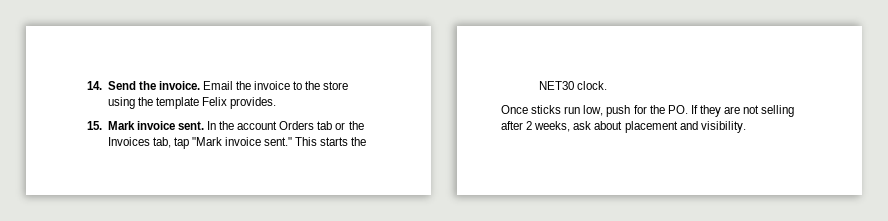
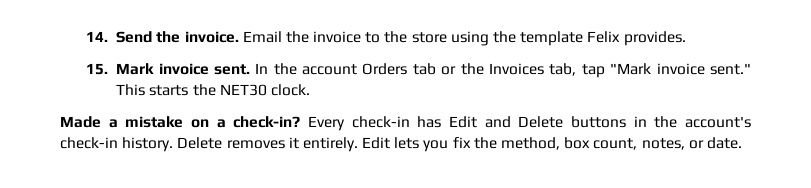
- Once sticks run low, push for the PO. If they are not selling after 2 weeks, ask about placement and visibility.
+ Made a mistake on a check-in? Every check-in has Edit and Delete buttons in the account's check-in history. Delete removes it entirely. Edit lets you fix the method, box count, notes, or date.

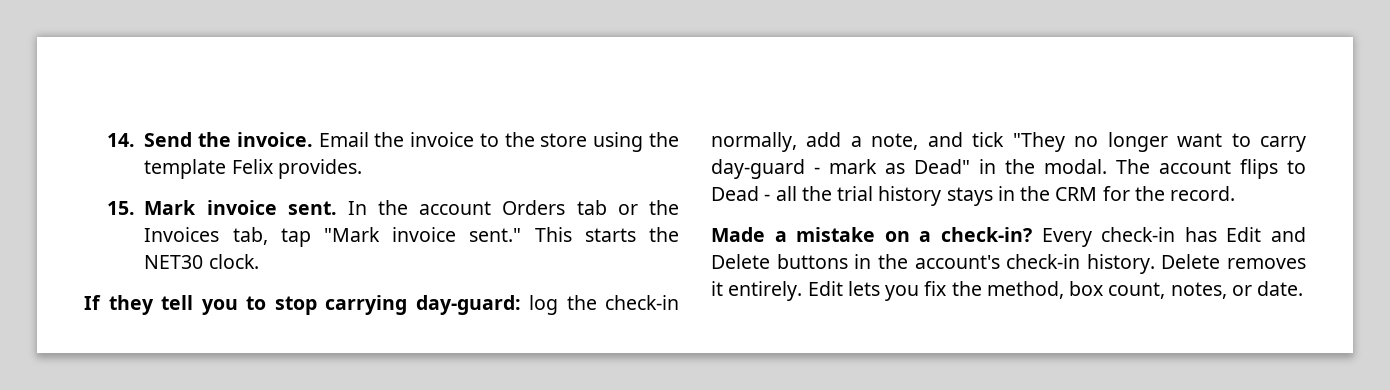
+ If they tell you to stop carrying day-guard: log the check-in normally, add a note, and tick "They no longer want to carry day-guard - mark as Dead" in the modal. The account flips to Dead - all the trial history stays in the CRM for the record.

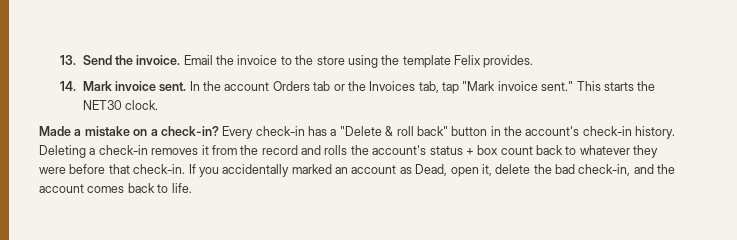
- 14. Send the invoice.
+ 13. Send the invoice.
- 15. Mark invoice sent.
+ 14. Mark invoice sent.
- If they tell you to stop carrying day-guard: log the check-in normally, add a note, and tick "They no longer want to carry day-guard - mark as Dead" in the modal. The account flips to Dead - all the trial history stays in the CRM for the record.
- Every check-in has Edit and Delete buttons in the account's check-in history.
+ Every check-in has a "Delete & roll back" button in the account's check-in history.
- Delete removes it entirely. Edit lets you fix the method, box count, notes, or date.
+ Deleting a check-in removes it from the record and rolls the account's status + box count back to whatever they were before that check-in. If you accidentally marked an account as Dead, open it, delete the bad check-in, and the account comes back to life.

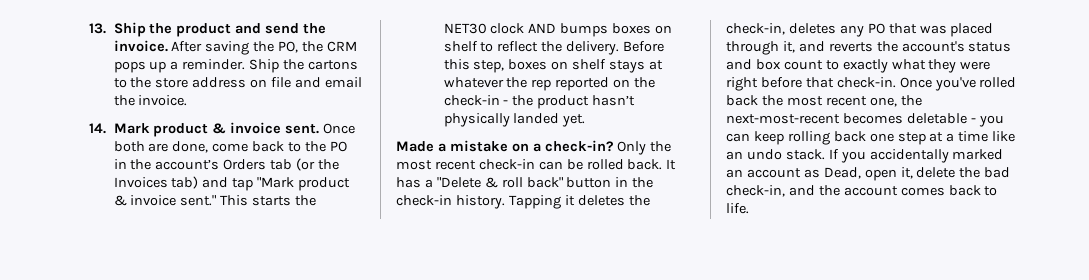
- 13. Send the invoice. Email the invoice to the store using the template Felix provides.
- 14. Mark invoice sent. In the account Orders tab or the Invoices tab, tap "Mark invoice sent."
+ 13. Ship the product and send the invoice. After saving the PO, the CRM pops up a reminder. Ship the cartons to the store address on file and email the invoice.
+ 14. Mark product & invoice sent. Once both are done, come back to the PO in the account’s Orders tab (or the Invoices tab) and tap "Mark product & invoice sent."
- This starts the NET30 clock.
+ This starts the NET30 clock AND bumps boxes on shelf to reflect the delivery. Before this step, boxes on shelf stays at whatever the rep reported on the check-in - the product hasn’t physically landed yet.
- Every check-in has a "Delete & roll back" button in the account's check-in history.
+ Only the most recent check-in can be rolled back. It has a "Delete & roll back" button in the check-in history.
- Deleting a check-in removes it from the record and rolls the account's status + box count back to whatever they were before that check-in.
+ Tapping it deletes the check-in, deletes any PO that was placed through it, and reverts the account's status and box count to exactly what they were right before that check-in.
+ Once you've rolled back the most recent one, the next-most-recent becomes deletable - you can keep rolling back one step at a time like an undo stack.

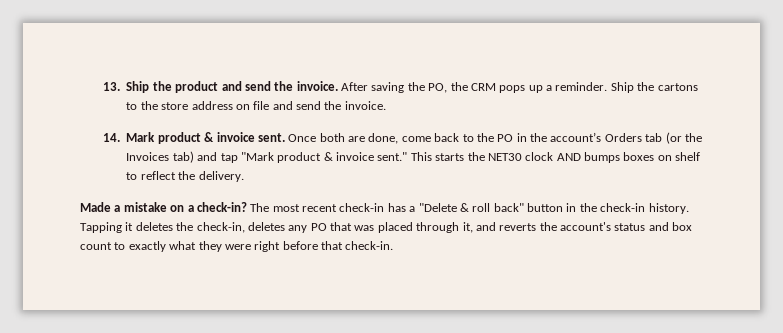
- Ship the cartons to the store address on file and email the invoice.
+ Ship the cartons to the store address on file and send the invoice.
- Before this step, boxes on shelf stays at whatever the rep reported on the check-in - the product hasn’t physically landed yet.
- Only the most recent check-in can be rolled back. It has a "Delete & roll back" button in the check-in history.
+ The most recent check-in has a "Delete & roll back" button in the check-in history.
- Once you've rolled back the most recent one, the next-most-recent becomes deletable - you can keep rolling back one step at a time like an undo stack. If you accidentally marked an account as Dead, open it, delete the bad check-in, and the account comes back to life.

